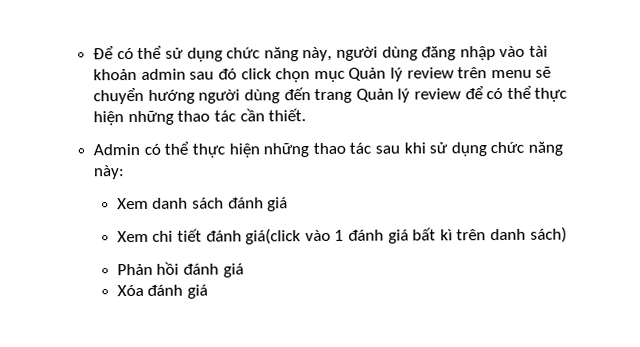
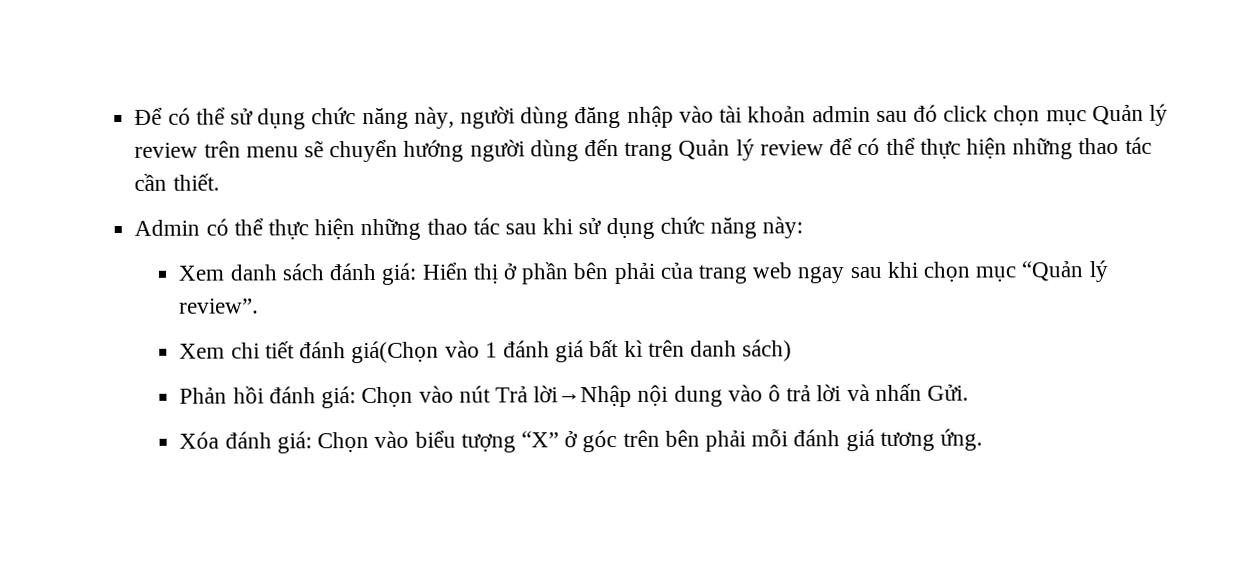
- Xem danh sách đánh giá
+ Xem danh sách đánh giá: Hiển thị ở phần bên phải của trang web ngay sau khi chọn mục “Quản lý review”.
- Xem chi tiết đánh giá(click vào 1 đánh giá bất kì trên danh sách)
+ Xem chi tiết đánh giá(Chọn vào 1 đánh giá bất kì trên danh sách)
- Phản hồi đánh giá
- Xóa đánh giá
+ Phản hồi đánh giá: Chọn vào nút Trả lời→Nhập nội dung vào ô trả lời và nhấn Gửi.
+ Xóa đánh giá: Chọn vào biểu tượng “X” ở góc trên bên phải mỗi đánh giá tương ứng.

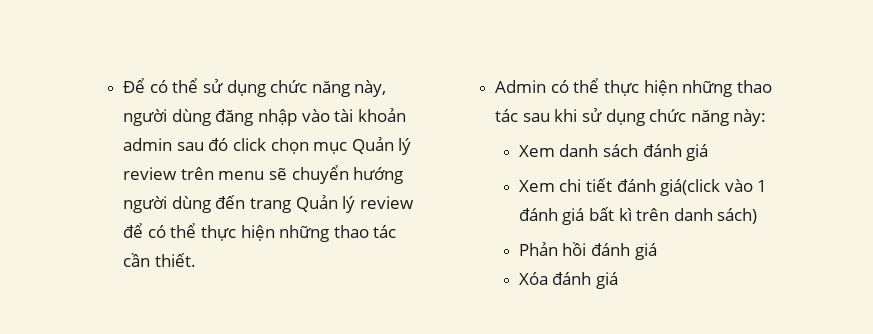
- Xem danh sách đánh giá: Hiển thị ở phần bên phải của trang web ngay sau khi chọn mục “Quản lý review”.
+ Xem danh sách đánh giá
- Xem chi tiết đánh giá(Chọn vào 1 đánh giá bất kì trên danh sách)
+ Xem chi tiết đánh giá(click vào 1 đánh giá bất kì trên danh sách)
- Phản hồi đánh giá: Chọn vào nút Trả lời→Nhập nội dung vào ô trả lời và nhấn Gửi.
- Xóa đánh giá: Chọn vào biểu tượng “X” ở góc trên bên phải mỗi đánh giá tương ứng.
+ Phản hồi đánh giá
+ Xóa đánh giá

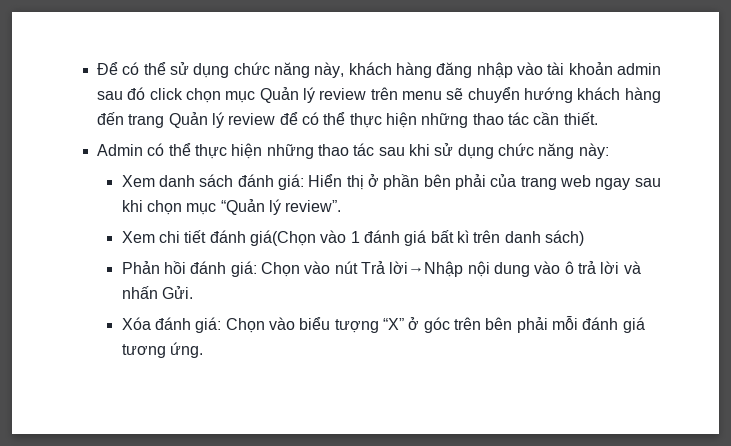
- Để có thể sử dụng chức năng này, người dùng đăng nhập vào tài khoản admin sau đó click chọn mục Quản lý review trên menu sẽ chuyển hướng người dùng đến trang Quản lý review để có thể thực hiện những thao tác cần thiết.
+ Để có thể sử dụng chức năng này, khách hàng đăng nhập vào tài khoản admin sau đó click chọn mục Quản lý review trên menu sẽ chuyển hướng khách hàng đến trang Quản lý review để có thể thực hiện những thao tác cần thiết.
- Xem danh sách đánh giá
+ Xem danh sách đánh giá: Hiển thị ở phần bên phải của trang web ngay sau khi chọn mục “Quản lý review”.
- Xem chi tiết đánh giá(click vào 1 đánh giá bất kì trên danh sách)
+ Xem chi tiết đánh giá(Chọn vào 1 đánh giá bất kì trên danh sách)
- Phản hồi đánh giá
- Xóa đánh giá
+ Phản hồi đánh giá: Chọn vào nút Trả lời→Nhập nội dung vào ô trả lời và nhấn Gửi.
+ Xóa đánh giá: Chọn vào biểu tượng “X” ở góc trên bên phải mỗi đánh giá tương ứng.

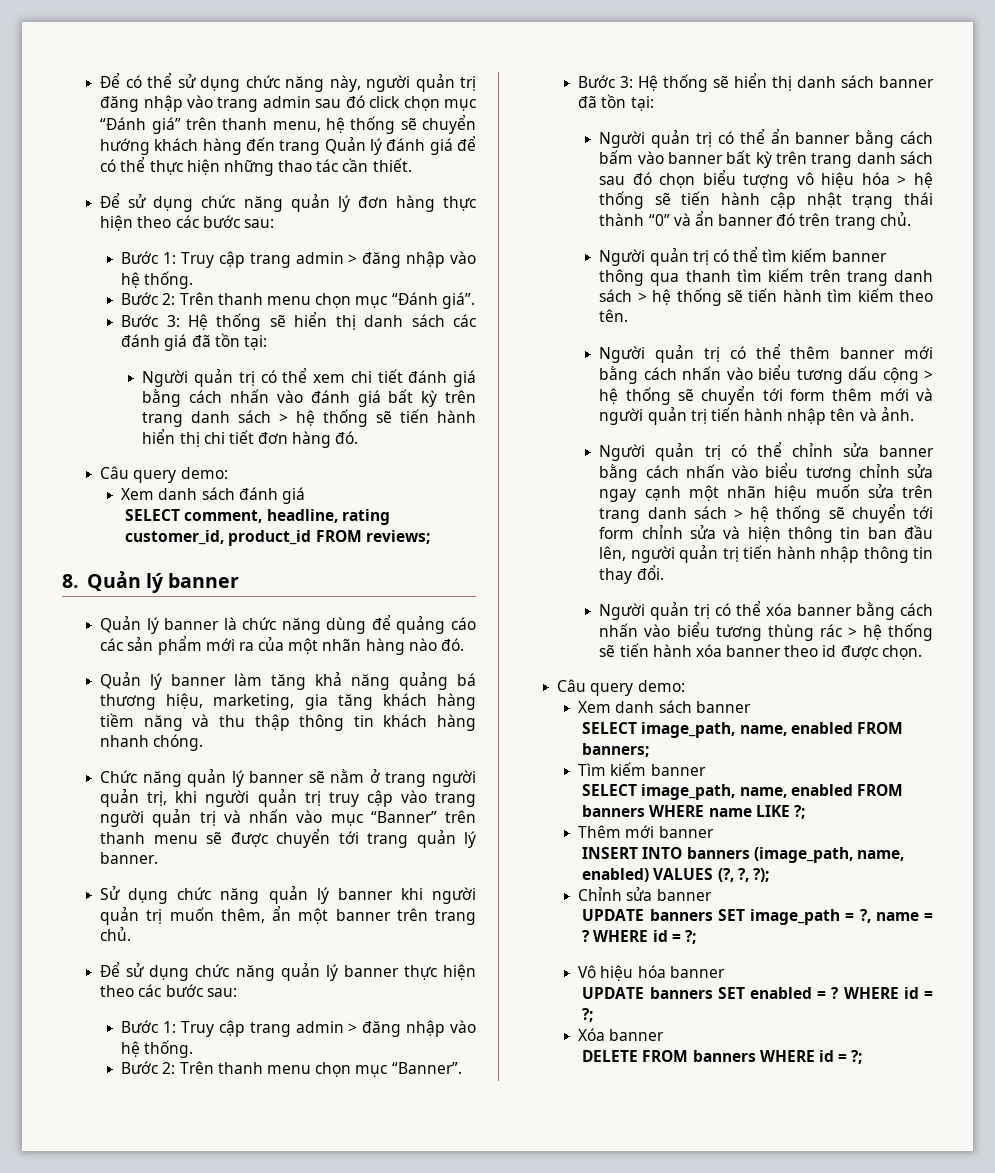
- Để có thể sử dụng chức năng này, khách hàng đăng nhập vào tài khoản admin sau đó click chọn mục Quản lý review trên menu sẽ chuyển hướng khách hàng đến trang Quản lý review để có thể thực hiện những thao tác cần thiết.
+ Để có thể sử dụng chức năng này, người quản trị đăng nhập vào trang admin sau đó click chọn mục “Đánh giá” trên thanh menu, hệ thống sẽ chuyển hướng khách hàng đến trang Quản lý đánh giá để có thể thực hiện những thao tác cần thiết.
- Admin có thể thực hiện những thao tác sau khi sử dụng chức năng này:
- Xem danh sách đánh giá: Hiển thị ở phần bên phải của trang web ngay sau khi chọn mục “Quản lý review”.
- Xem chi tiết đánh giá(Chọn vào 1 đánh giá bất kì trên danh sách)
- Phản hồi đánh giá: Chọn vào nút Trả lời→Nhập nội dung vào ô trả lời và nhấn Gửi.
- Xóa đánh giá: Chọn vào biểu tượng “X” ở góc trên bên phải mỗi đánh giá tương ứng.
+ Để sử dụng chức năng quản lý đơn hàng thực hiện theo các bước sau:
+ Bước 1: Truy cập trang admin > đăng nhập vào hệ thống.
+ Bước 2: Trên thanh menu chọn mục “Đánh giá”.
+ Bước 3: Hệ thống sẽ hiển thị danh sách các đánh giá đã tồn tại:
+ Người quản trị có thể xem chi tiết đánh giá bằng cách nhấn vào đánh giá bất kỳ trên trang danh sách > hệ thống sẽ tiến hành hiển thị chi tiết đơn hàng đó.
+ Câu query demo:
+ Xem danh sách đánh giá
+ SELECT comment, headline, rating customer_id, product_id FROM reviews;
+ 8. Quản lý banner
+ Quản lý banner là chức năng dùng để quảng cáo các sản phẩm mới ra của một nhãn hàng nào đó.
+ Quản lý banner làm tăng khả năng quảng bá thương hiệu, marketing, gia tăng khách hàng tiềm năng và thu thập thông tin khách hàng nhanh chóng.
+ Chức năng quản lý banner sẽ nằm ở trang người quản trị, khi người quản trị truy cập vào trang người quản trị và nhấn vào mục “Banner” trên thanh menu sẽ được chuyển tới trang quản lý banner.
+ Sử dụng chức năng quản lý banner khi người quản trị muốn thêm, ẩn một banner trên trang chủ.
+ Để sử dụng chức năng quản lý banner thực hiện theo các bước sau:
+ Bước 1: Truy cập trang admin > đăng nhập vào hệ thống.
+ Bước 2: Trên thanh menu chọn mục “Banner”.
+ Bước 3: Hệ thống sẽ hiển thị danh sách banner đã tồn tại:
+ Người quản trị có thể ẩn banner bằng cách bấm vào banner bất kỳ trên trang danh sách sau đó chọn biểu tượng vô hiệu hóa > hệ thống sẽ tiến hành cập nhật trạng thái thành “0” và ẩn banner đó trên trang chủ.
+ Người quản trị có thể tìm kiếm banner thông qua thanh tìm kiếm trên trang danh sách > hệ thống sẽ tiến hành tìm kiếm theo tên.
+ Người quản trị có thể thêm banner mới bằng cách nhấn vào biểu tương dấu cộng > hệ thống sẽ chuyển tới form thêm mới và người quản trị tiến hành nhập tên và ảnh.
+ Người quản trị có thể chỉnh sửa banner bằng cách nhấn vào biểu tương chỉnh sửa ngay cạnh một nhãn hiệu muốn sửa trên trang danh sách > hệ thống sẽ chuyển tới form chỉnh sửa và hiện thông tin ban đầu lên, người quản trị tiến hành nhập thông tin thay đổi.
+ Người quản trị có thể xóa banner bằng cách nhấn vào biểu tương thùng rác > hệ thống sẽ tiến hành xóa banner theo id được chọn.
+ Câu query demo:
+ Xem danh sách banner
+ SELECT image_path, name, enabled FROM banners;
+ Tìm kiếm banner
+ SELECT image_path, name, enabled FROM banners WHERE name LIKE ?;
+ Thêm mới banner
+ INSERT INTO banners (image_path, name, enabled) VALUES (?, ?, ?);
+ Chỉnh sửa banner
+ UPDATE banners SET image_path = ?, name = ? WHERE id = ?;
+ Vô hiệu hóa banner
+ UPDATE banners SET enabled = ? WHERE id = ?;
+ Xóa banner
+ DELETE FROM banners WHERE id = ?;

